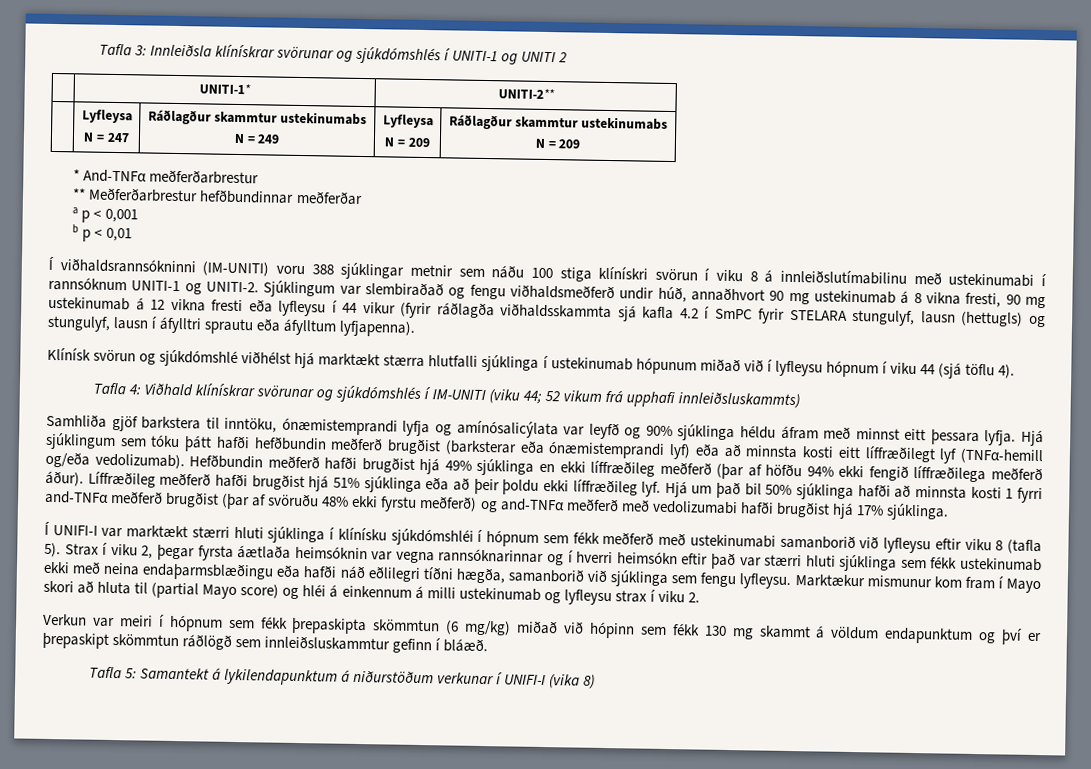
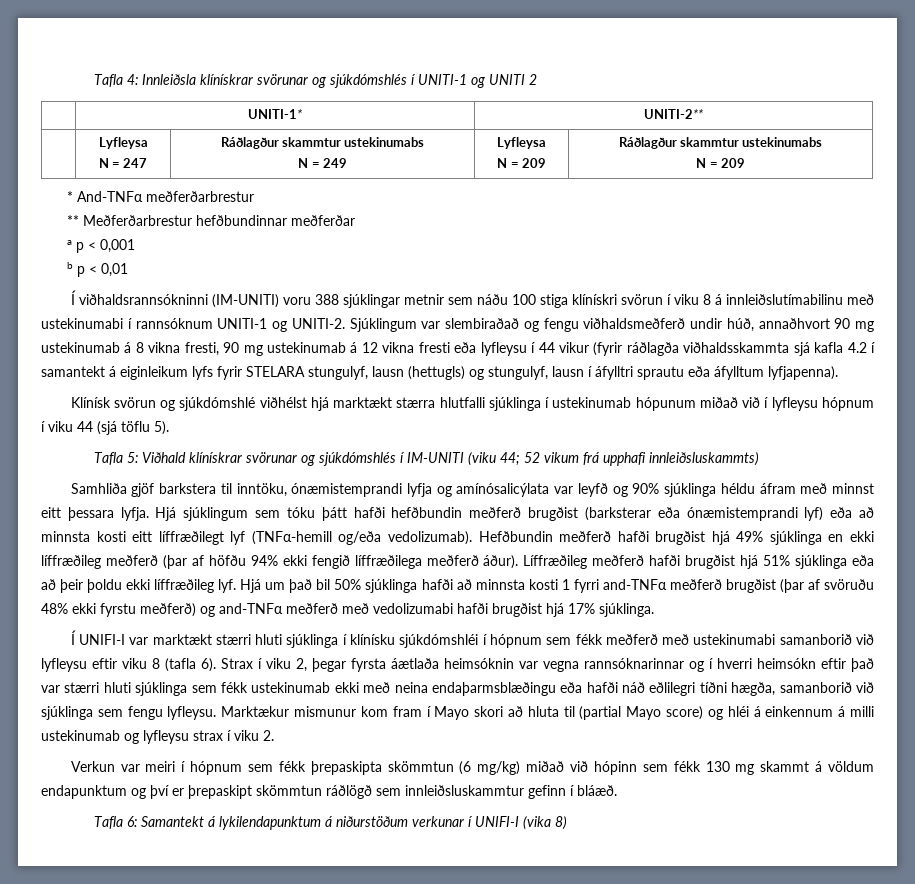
- Tafla 3: Innleiðsla klínískrar svörunar og sjúkdómshlés í UNITI-1 og UNITI 2
+ Tafla 4: Innleiðsla klínískrar svörunar og sjúkdómshlés í UNITI-1 og UNITI 2
- Sjúklingum var slembiraðað og fengu viðhaldsmeðferð undir húð, annaðhvort 90 mg ustekinumab á 8 vikna fresti, 90 mg ustekinumab á 12 vikna fresti eða lyfleysu í 44 vikur (fyrir ráðlagða viðhaldsskammta sjá kafla 4.2 í SmPC fyrir STELARA stungulyf, lausn (hettugls) og stungulyf, lausn í áfylltri sprautu eða áfylltum lyfjapenna).
+ Sjúklingum var slembiraðað og fengu viðhaldsmeðferð undir húð, annaðhvort 90 mg ustekinumab á 8 vikna fresti, 90 mg ustekinumab á 12 vikna fresti eða lyfleysu í 44 vikur (fyrir ráðlagða viðhaldsskammta sjá kafla 4.2 í samantekt á eiginleikum lyfs fyrir STELARA stungulyf, lausn (hettugls) og stungulyf, lausn í áfylltri sprautu eða áfylltum lyfjapenna).
- Klínísk svörun og sjúkdómshlé viðhélst hjá marktækt stærra hlutfalli sjúklinga í ustekinumab hópunum miðað við í lyfleysu hópnum í viku 44 (sjá töflu 4).
- Tafla 4: Viðhald klínískrar svörunar og sjúkdómshlés í IM-UNITI (viku 44; 52 vikum frá upphafi innleiðsluskammts)
+ Klínísk svörun og sjúkdómshlé viðhélst hjá marktækt stærra hlutfalli sjúklinga í ustekinumab hópunum miðað við í lyfleysu hópnum í viku 44 (sjá töflu 5).
+ Tafla 5: Viðhald klínískrar svörunar og sjúkdómshlés í IM-UNITI (viku 44; 52 vikum frá upphafi innleiðsluskammts)
- Í UNIFI-I var marktækt stærri hluti sjúklinga í klínísku sjúkdómshléi í hópnum sem fékk meðferð með ustekinumabi samanborið við lyfleysu eftir viku 8 (tafla 5).
+ Í UNIFI-I var marktækt stærri hluti sjúklinga í klínísku sjúkdómshléi í hópnum sem fékk meðferð með ustekinumabi samanborið við lyfleysu eftir viku 8 (tafla 6).
- Tafla 5: Samantekt á lykilendapunktum á niðurstöðum verkunar í UNIFI-I (vika 8)
+ Tafla 6: Samantekt á lykilendapunktum á niðurstöðum verkunar í UNIFI-I (vika 8)

